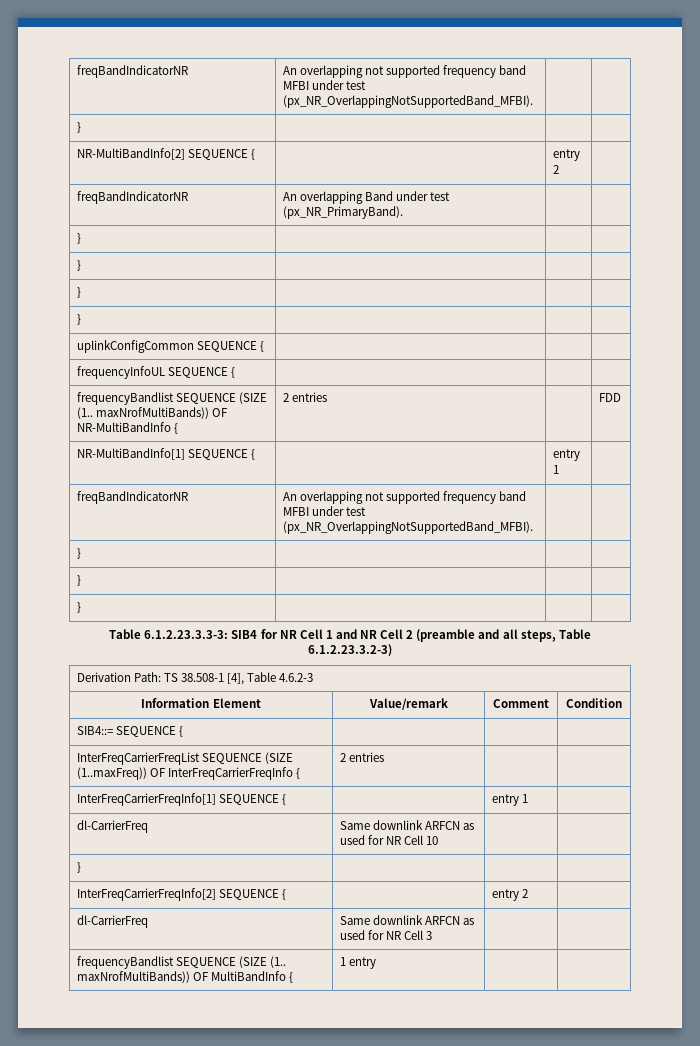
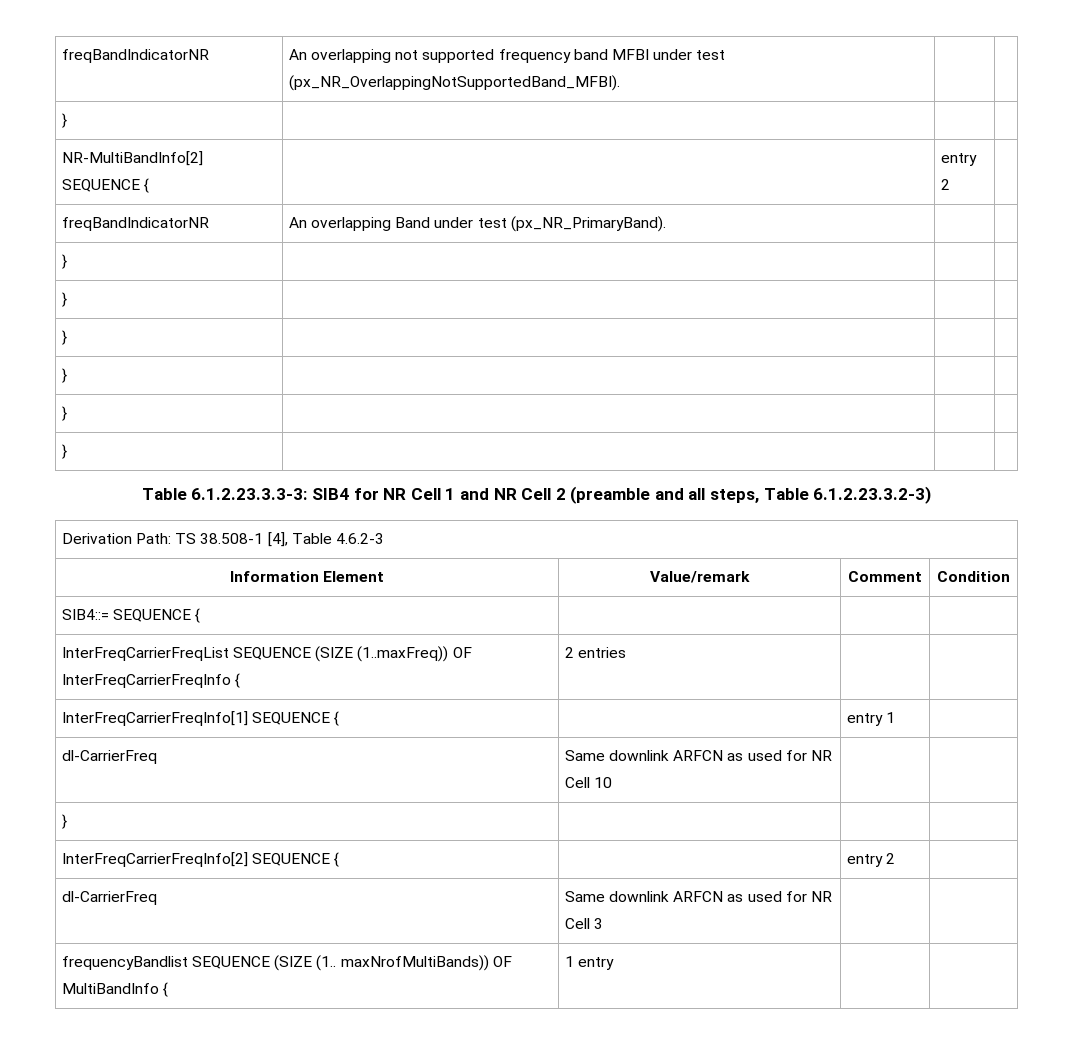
- uplinkConfigCommon SEQUENCE { | | |
- frequencyInfoUL SEQUENCE { | | |
- frequencyBandlist SEQUENCE (SIZE (1.. maxNrofMultiBands)) OF NR-MultiBandInfo { | 2 entries | | FDD
- NR-MultiBandInfo[1] SEQUENCE { | | entry 1 |
- freqBandIndicatorNR | An overlapping not supported frequency band MFBI under test (px_NR_OverlappingNotSupportedBand_MFBI). | |
- } | | |

